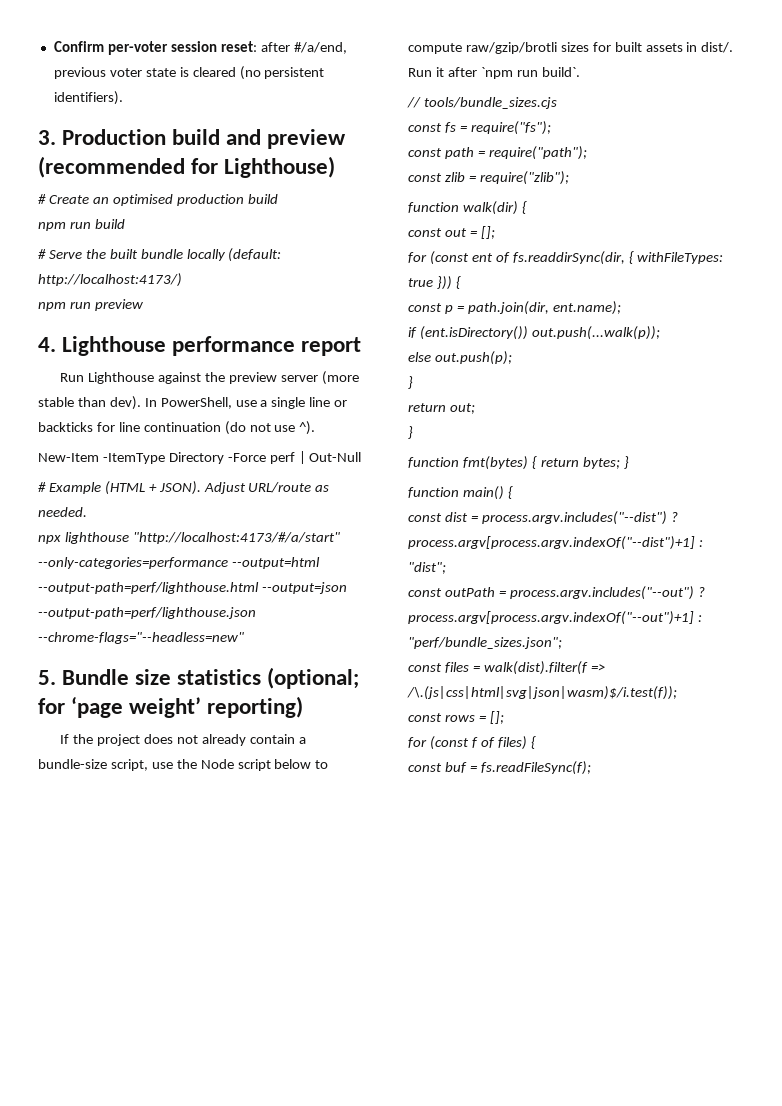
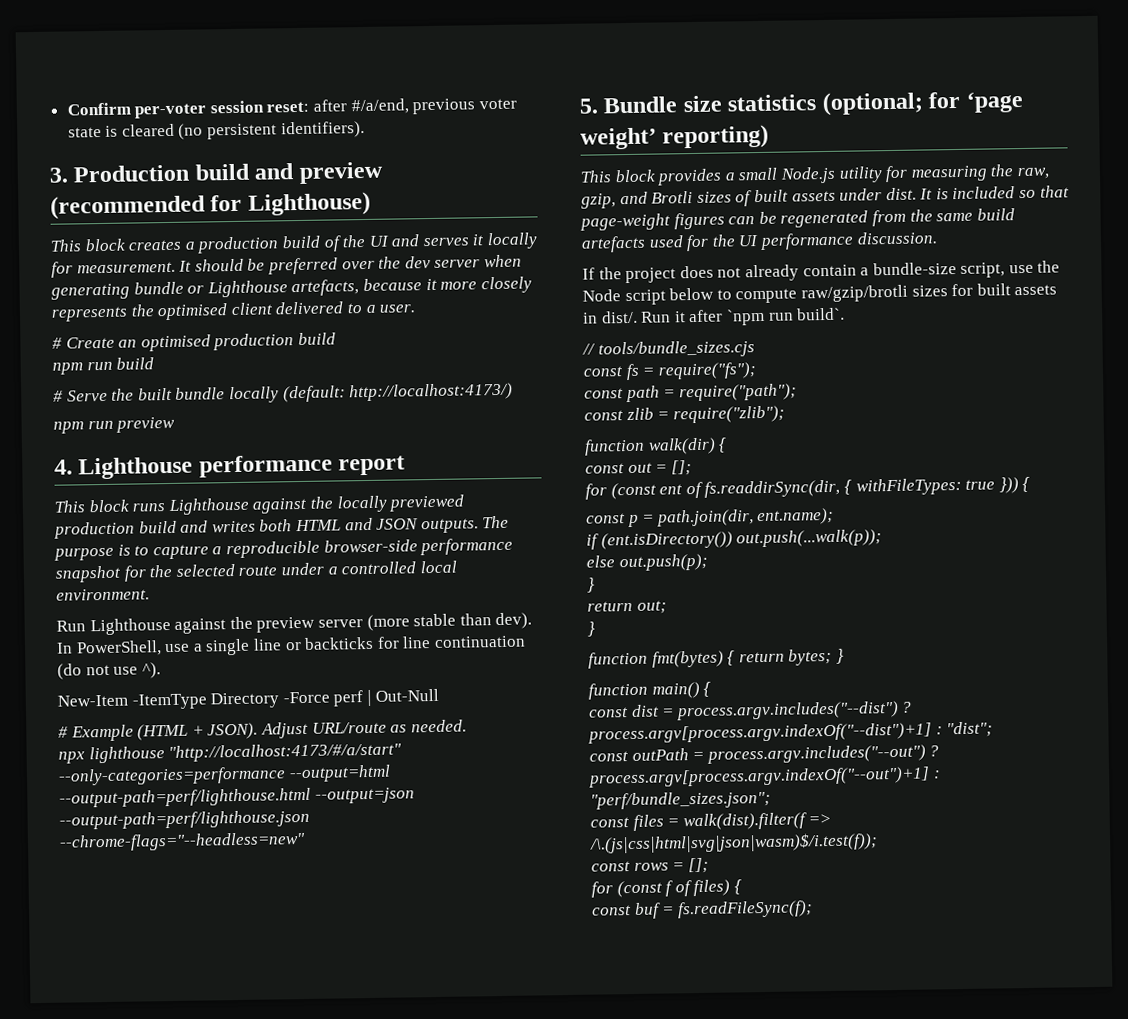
+ This block creates a production build of the UI and serves it locally for measurement. It should be preferred over the dev server when generating bundle or Lighthouse artefacts, because it more closely represents the optimised client delivered to a user.
+ This block runs Lighthouse against the locally previewed production build and writes both HTML and JSON outputs. The purpose is to capture a reproducible browser-side performance snapshot for the selected route under a controlled local environment.
+ This block provides a small Node.js utility for measuring the raw, gzip, and Brotli sizes of built assets under dist. It is included so that page-weight figures can be regenerated from the same build artefacts used for the UI performance discussion.

